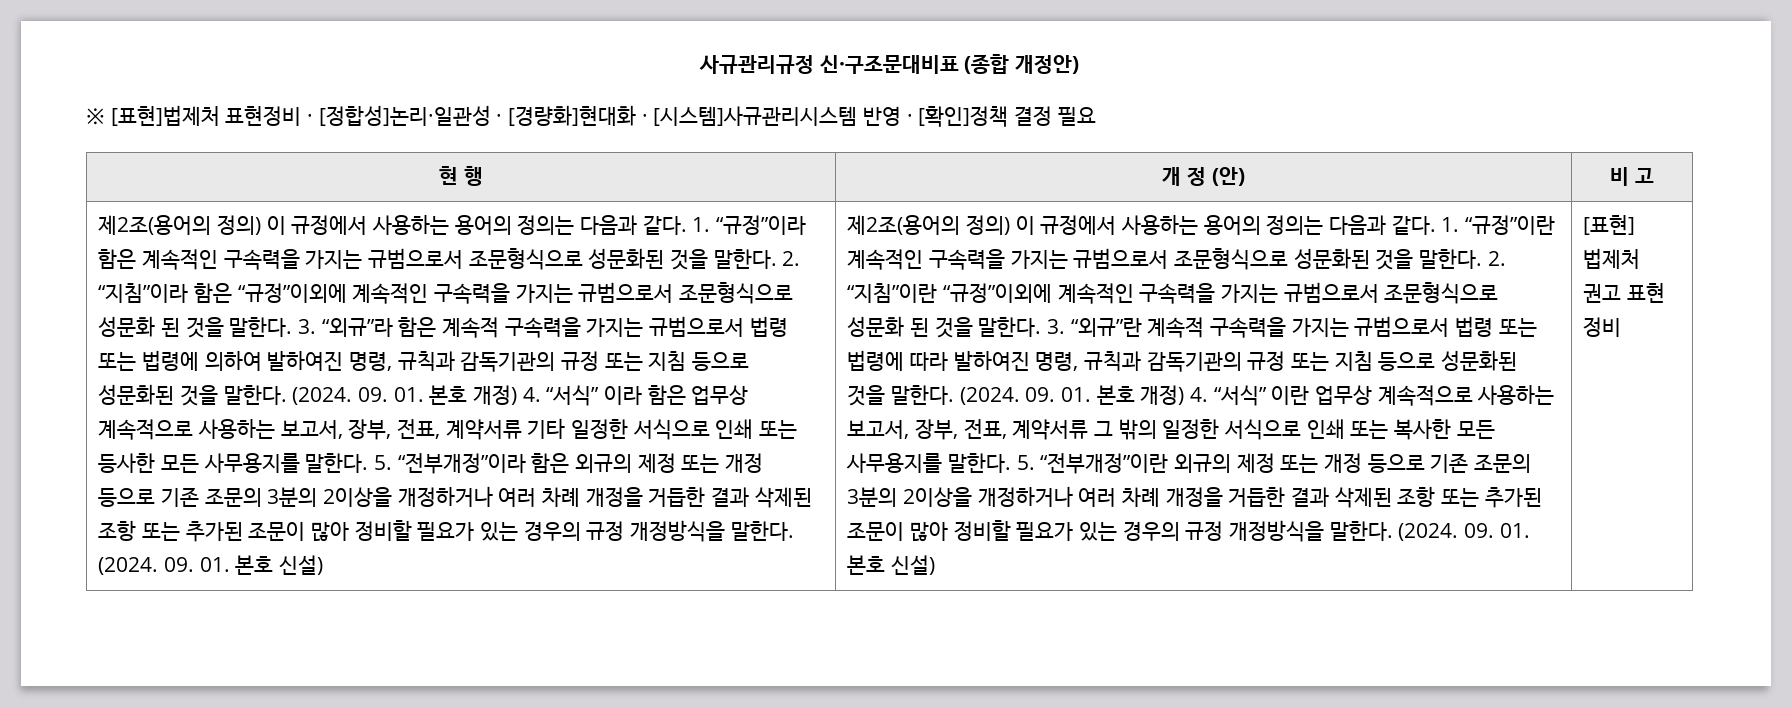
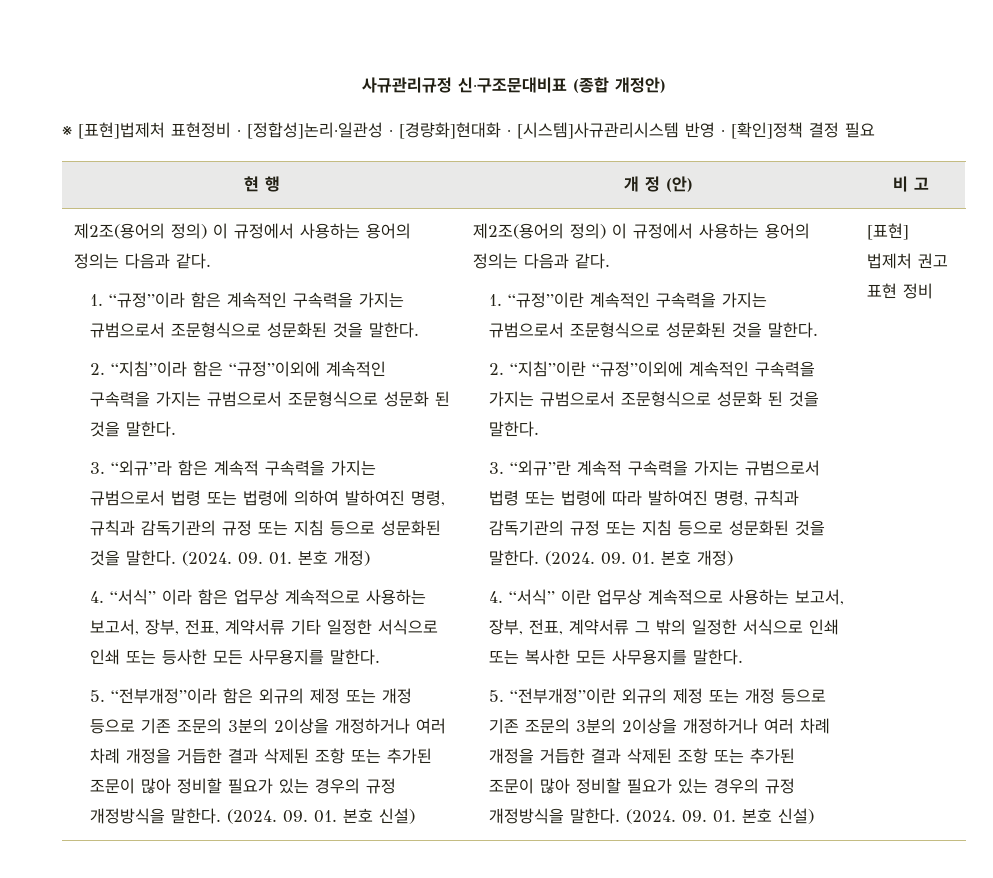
  현 행 | 개 정 (안) | 비 고
- 제2조(용어의 정의) 이 규정에서 사용하는 용어의 정의는 다음과 같다. 1. “규정”이라 함은 계속적인 구속력을 가지는 규범으로서 조문형식으로 성문화된 것을 말한다. 2. “지침”이라 함은 “규정”이외에 계속적인 구속력을 가지는 규범으로서 조문형식으로 성문화 된 것을 말한다. 3. “외규”라 함은 계속적 구속력을 가지는 규범으로서 법령 또는 법령에 의하여 발하여진 명령, 규칙과 감독기관의 규정 또는 지침 등으로 성문화된 것을 말한다. (2024. 09. 01. 본호 개정) 4. “서식” 이라 함은 업무상 계속적으로 사용하는 보고서, 장부, 전표, 계약서류 기타 일정한 서식으로 인쇄 또는 등사한 모든 사무용지를 말한다. 5. “전부개정”이라 함은 외규의 제정 또는 개정 등으로 기존 조문의 3분의 2이상을 개정하거나 여러 차례 개정을 거듭한 결과 삭제된 조항 또는 추가된 조문이 많아 정비할 필요가 있는 경우의 규정 개정방식을 말한다.
+ 제2조(용어의 정의) 이 규정에서 사용하는 용어의 정의는 다음과 같다.
+ 1. “규정”이라 함은 계속적인 구속력을 가지는 규범으로서 조문형식으로 성문화된 것을 말한다.
+ 2. “지침”이라 함은 “규정”이외에 계속적인 구속력을 가지는 규범으로서 조문형식으로 성문화 된 것을 말한다.
+ 3. “외규”라 함은 계속적 구속력을 가지는 규범으로서 법령 또는 법령에 의하여 발하여진 명령, 규칙과 감독기관의 규정 또는 지침 등으로 성문화된 것을 말한다. (2024. 09. 01. 본호 개정)
+ 4. “서식” 이라 함은 업무상 계속적으로 사용하는 보고서, 장부, 전표, 계약서류 기타 일정한 서식으로 인쇄 또는 등사한 모든 사무용지를 말한다.
+ 5. “전부개정”이라 함은 외규의 제정 또는 개정 등으로 기존 조문의 3분의 2이상을 개정하거나 여러 차례 개정을 거듭한 결과 삭제된 조항 또는 추가된 조문이 많아 정비할 필요가 있는 경우의 규정 개정방식을 말한다.
- 09. 01. 본호 신설) | 제2조(용어의 정의) 이 규정에서 사용하는 용어의 정의는 다음과 같다. 1. “규정”이란 계속적인 구속력을 가지는 규범으로서 조문형식으로 성문화된 것을 말한다. 2. “지침”이란 “규정”이외에 계속적인 구속력을 가지는 규범으로서 조문형식으로 성문화 된 것을 말한다. 3. “외규”란 계속적 구속력을 가지는 규범으로서 법령 또는 법령에 따라 발하여진 명령, 규칙과 감독기관의 규정 또는 지침 등으로 성문화된 것을 말한다. (2024. 09. 01. 본호 개정) 4. “서식” 이란 업무상 계속적으로 사용하는 보고서, 장부, 전표, 계약서류 그 밖의 일정한 서식으로 인쇄 또는 복사한 모든 사무용지를 말한다. 5. “전부개정”이란 외규의 제정 또는 개정 등으로 기존 조문의 3분의 2이상을 개정하거나 여러 차례 개정을 거듭한 결과 삭제된 조항 또는 추가된 조문이 많아 정비할 필요가 있는 경우의 규정 개정방식을 말한다.
+ 09. 01. 본호 신설) | 제2조(용어의 정의) 이 규정에서 사용하는 용어의 정의는 다음과 같다.
+ 1. “규정”이란 계속적인 구속력을 가지는 규범으로서 조문형식으로 성문화된 것을 말한다.
+ 2. “지침”이란 “규정”이외에 계속적인 구속력을 가지는 규범으로서 조문형식으로 성문화 된 것을 말한다.
+ 3. “외규”란 계속적 구속력을 가지는 규범으로서 법령 또는 법령에 따라 발하여진 명령, 규칙과 감독기관의 규정 또는 지침 등으로 성문화된 것을 말한다. (2024. 09. 01. 본호 개정)
+ 4. “서식” 이란 업무상 계속적으로 사용하는 보고서, 장부, 전표, 계약서류 그 밖의 일정한 서식으로 인쇄 또는 복사한 모든 사무용지를 말한다.
+ 5. “전부개정”이란 외규의 제정 또는 개정 등으로 기존 조문의 3분의 2이상을 개정하거나 여러 차례 개정을 거듭한 결과 삭제된 조항 또는 추가된 조문이 많아 정비할 필요가 있는 경우의 규정 개정방식을 말한다.

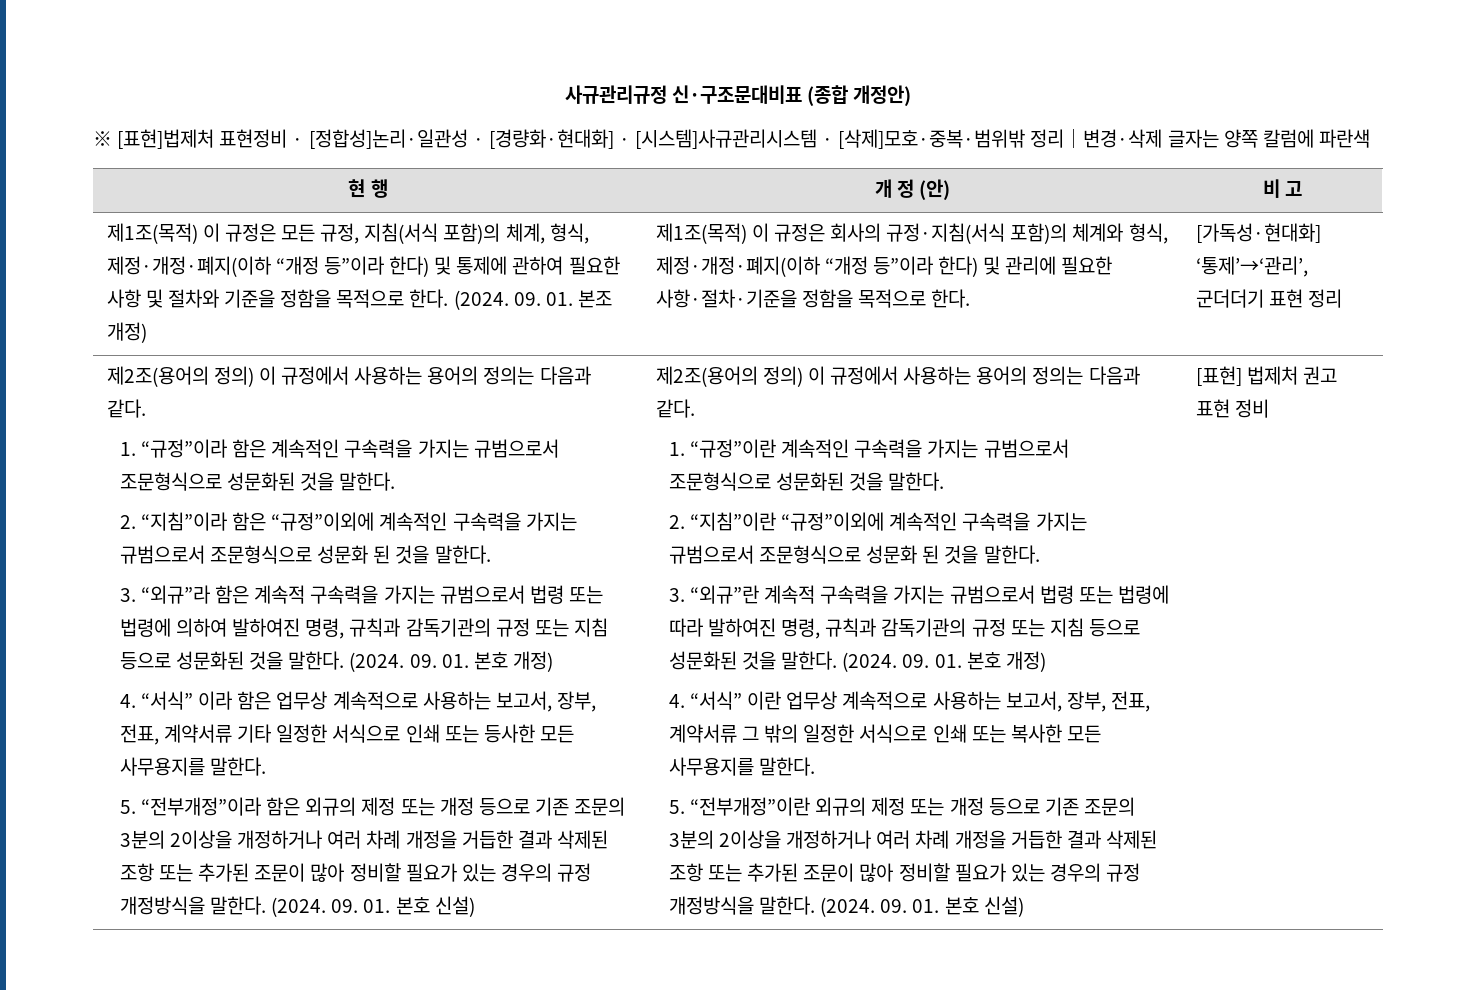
- ※ [표현]법제처 표현정비 · [정합성]논리·일관성 · [경량화]현대화 · [시스템]사규관리시스템 반영 · [확인]정책 결정 필요
+ ※ [표현]법제처 표현정비 · [정합성]논리·일관성 · [경량화·현대화] · [시스템]사규관리시스템 · [삭제]모호·중복·범위밖 정리｜변경·삭제 글자는 양쪽 칼럼에 파란색
+ 제1조(목적) 이 규정은 모든 규정, 지침(서식 포함)의 체계, 형식, 제정·개정·폐지(이하 “개정 등”이라 한다) 및 통제에 관하여 필요한 사항 및 절차와 기준을 정함을 목적으로 한다. (2024. 09. 01. 본조 개정) | 제1조(목적) 이 규정은 회사의 규정·지침(서식 포함)의 체계와 형식, 제정·개정·폐지(이하 “개정 등”이라 한다) 및 관리에 필요한 사항·절차·기준을 정함을 목적으로 한다. | [가독성·현대화] ‘통제’→‘관리’, 군더더기 표현 정리

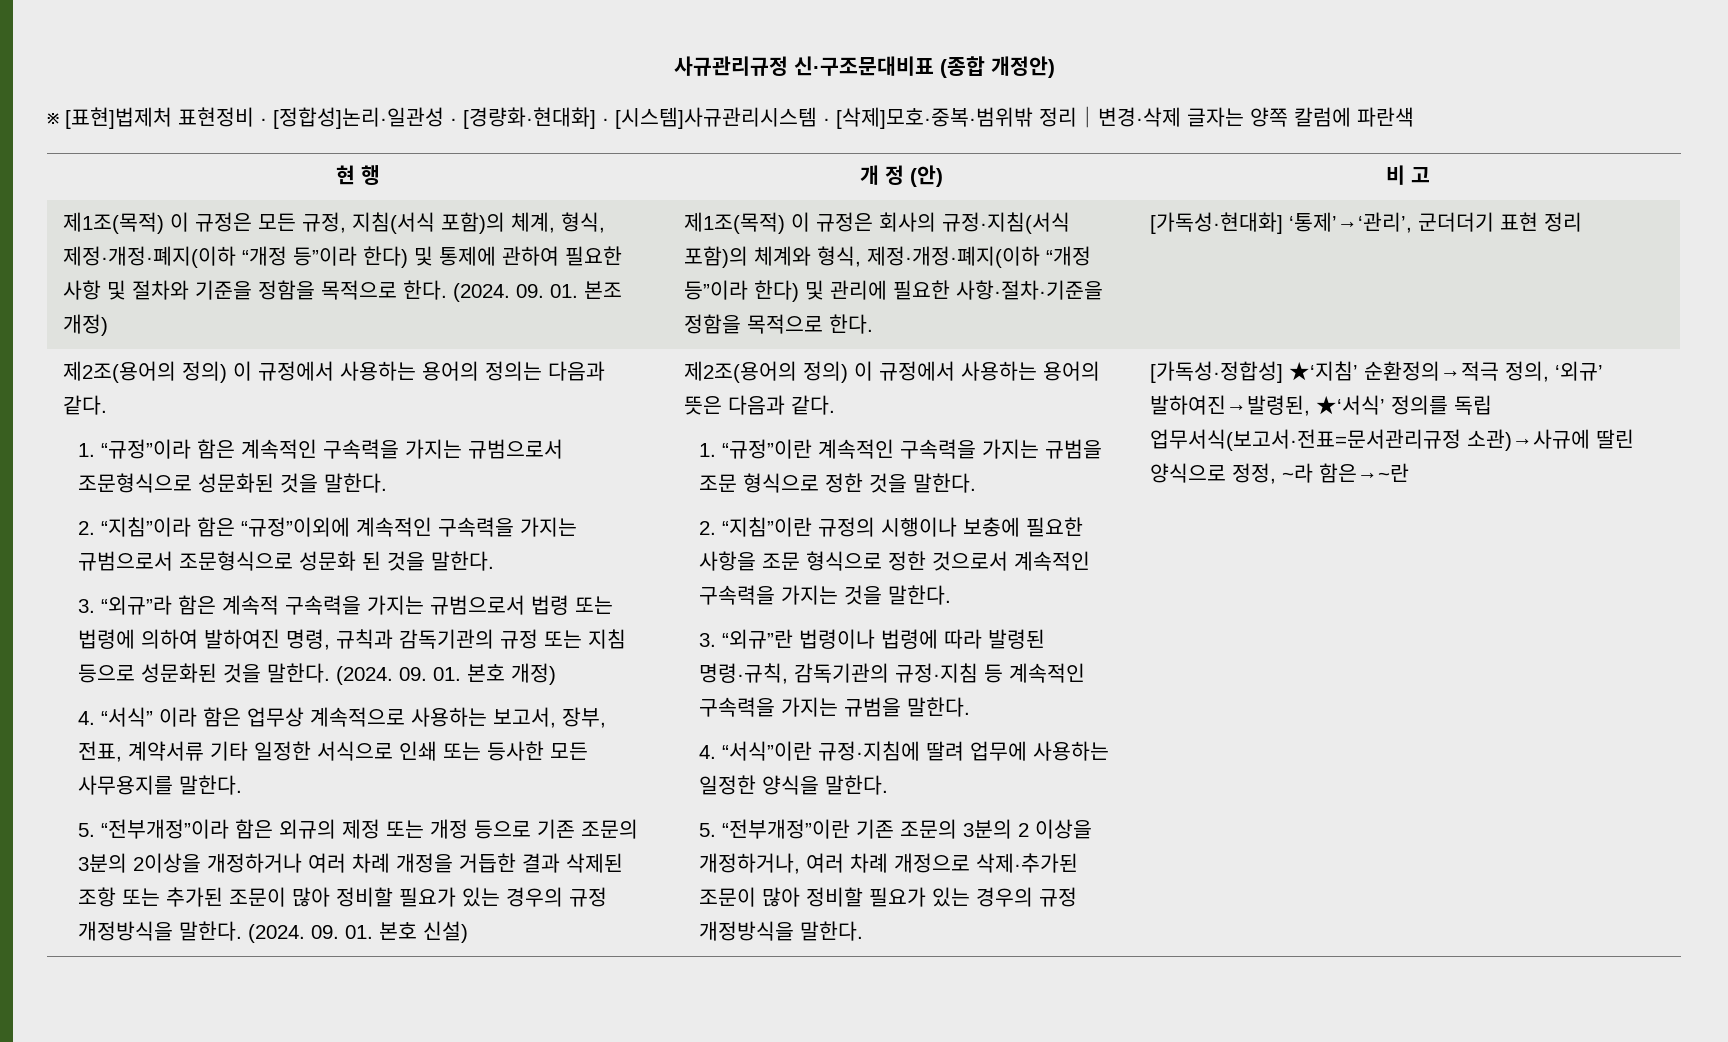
- 09. 01. 본호 신설) | 제2조(용어의 정의) 이 규정에서 사용하는 용어의 정의는 다음과 같다.
+ 09. 01. 본호 신설) | 제2조(용어의 정의) 이 규정에서 사용하는 용어의 뜻은 다음과 같다.
- 1. “규정”이란 계속적인 구속력을 가지는 규범으로서 조문형식으로 성문화된 것을 말한다.
+ 1. “규정”이란 계속적인 구속력을 가지는 규범을 조문 형식으로 정한 것을 말한다.
- 2. “지침”이란 “규정”이외에 계속적인 구속력을 가지는 규범으로서 조문형식으로 성문화 된 것을 말한다.
- 3. “외규”란 계속적 구속력을 가지는 규범으로서 법령 또는 법령에 따라 발하여진 명령, 규칙과 감독기관의 규정 또는 지침 등으로 성문화된 것을 말한다. (2024. 09. 01. 본호 개정)
- 4. “서식” 이란 업무상 계속적으로 사용하는 보고서, 장부, 전표, 계약서류 그 밖의 일정한 서식으로 인쇄 또는 복사한 모든 사무용지를 말한다.
- 5. “전부개정”이란 외규의 제정 또는 개정 등으로 기존 조문의 3분의 2이상을 개정하거나 여러 차례 개정을 거듭한 결과 삭제된 조항 또는 추가된 조문이 많아 정비할 필요가 있는 경우의 규정 개정방식을 말한다. (2024. 09. 01. 본호 신설) | [표현] 법제처 권고 표현 정비
+ 2. “지침”이란 규정의 시행이나 보충에 필요한 사항을 조문 형식으로 정한 것으로서 계속적인 구속력을 가지는 것을 말한다.
+ 3. “외규”란 법령이나 법령에 따라 발령된 명령·규칙, 감독기관의 규정·지침 등 계속적인 구속력을 가지는 규범을 말한다.
+ 4. “서식”이란 규정·지침에 딸려 업무에 사용하는 일정한 양식을 말한다.
+ 5. “전부개정”이란 기존 조문의 3분의 2 이상을 개정하거나, 여러 차례 개정으로 삭제·추가된 조문이 많아 정비할 필요가 있는 경우의 규정 개정방식을 말한다. | [가독성·정합성] ★‘지침’ 순환정의→적극 정의, ‘외규’ 발하여진→발령된, ★‘서식’ 정의를 독립 업무서식(보고서·전표=문서관리규정 소관)→사규에 딸린 양식으로 정정, ~라 함은→~란

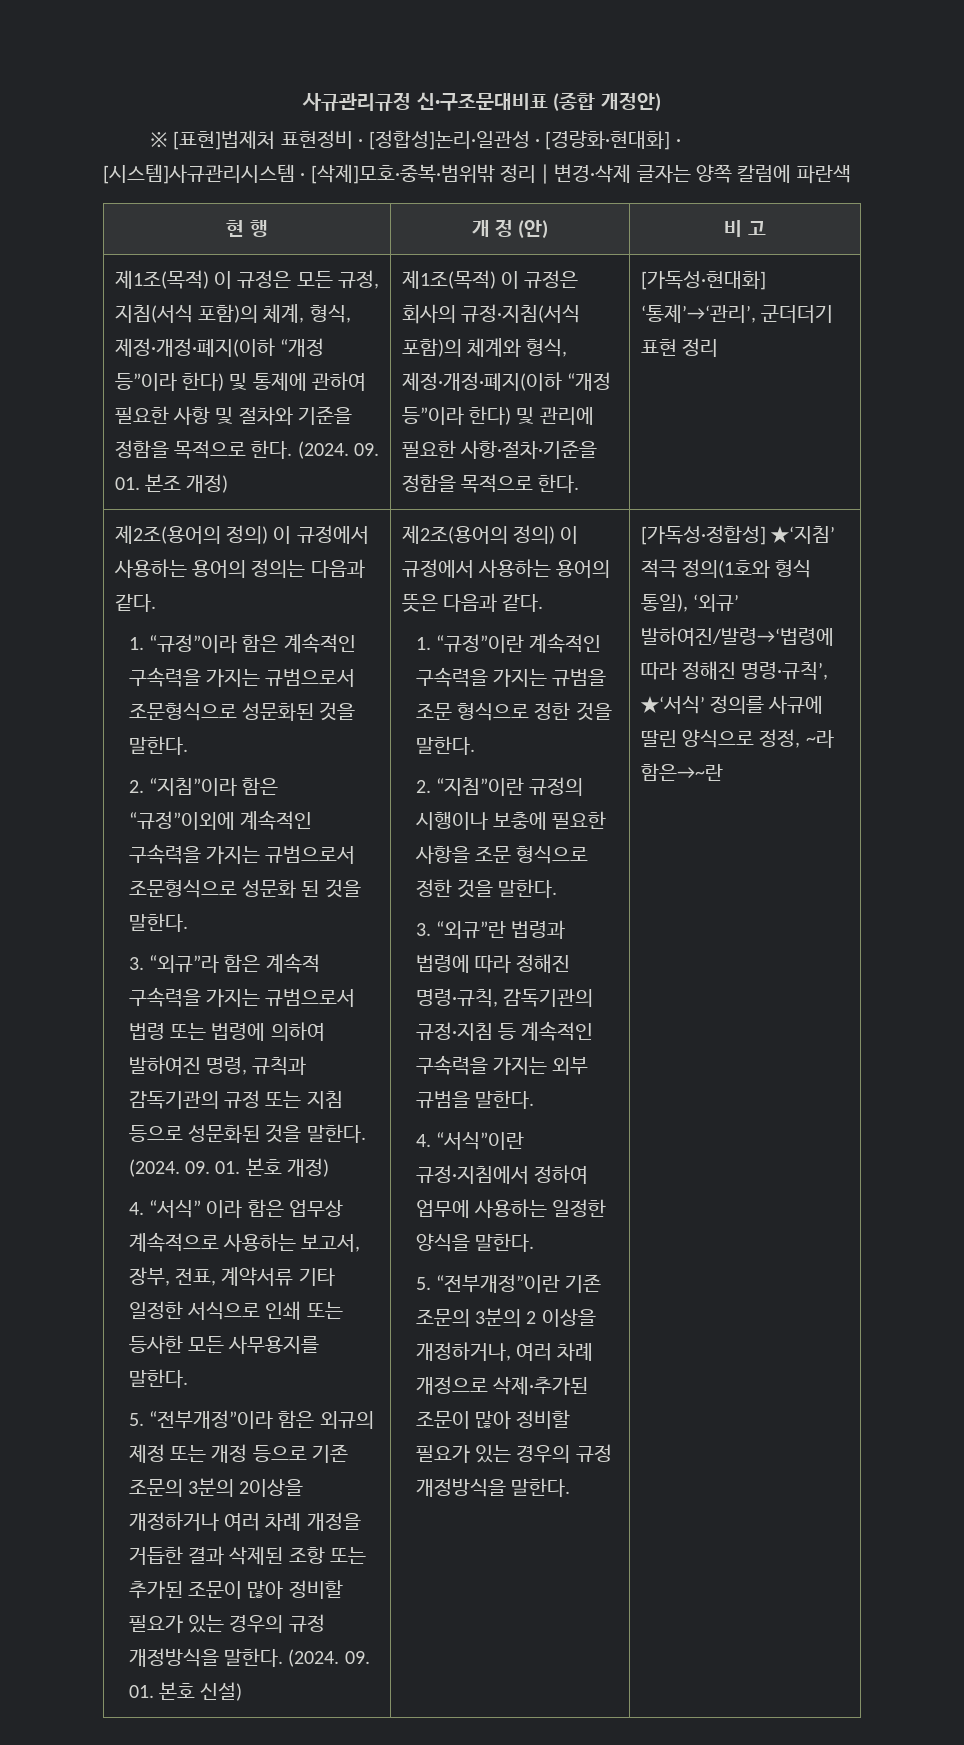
- 2. “지침”이란 규정의 시행이나 보충에 필요한 사항을 조문 형식으로 정한 것으로서 계속적인 구속력을 가지는 것을 말한다.
+ 2. “지침”이란 규정의 시행이나 보충에 필요한 사항을 조문 형식으로 정한 것을 말한다.
- 3. “외규”란 법령이나 법령에 따라 발령된 명령·규칙, 감독기관의 규정·지침 등 계속적인 구속력을 가지는 규범을 말한다.
+ 3. “외규”란 법령과 법령에 따라 정해진 명령·규칙, 감독기관의 규정·지침 등 계속적인 구속력을 가지는 외부 규범을 말한다.
- 4. “서식”이란 규정·지침에 딸려 업무에 사용하는 일정한 양식을 말한다.
+ 4. “서식”이란 규정·지침에서 정하여 업무에 사용하는 일정한 양식을 말한다.
- [가독성·정합성] ★‘지침’ 순환정의→적극 정의, ‘외규’ 발하여진→발령된, ★‘서식’ 정의를 독립 업무서식(보고서·전표=문서관리규정 소관)→사규에 딸린 양식으로 정정, ~라 함은→~란
+ [가독성·정합성] ★‘지침’ 적극 정의(1호와 형식 통일), ‘외규’ 발하여진/발령→‘법령에 따라 정해진 명령·규칙’, ★‘서식’ 정의를 사규에 딸린 양식으로 정정, ~라 함은→~란

